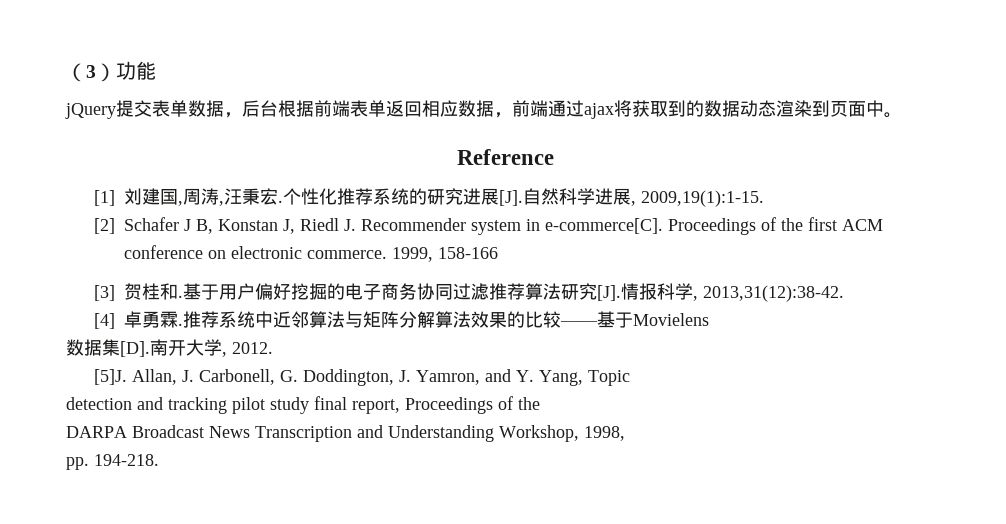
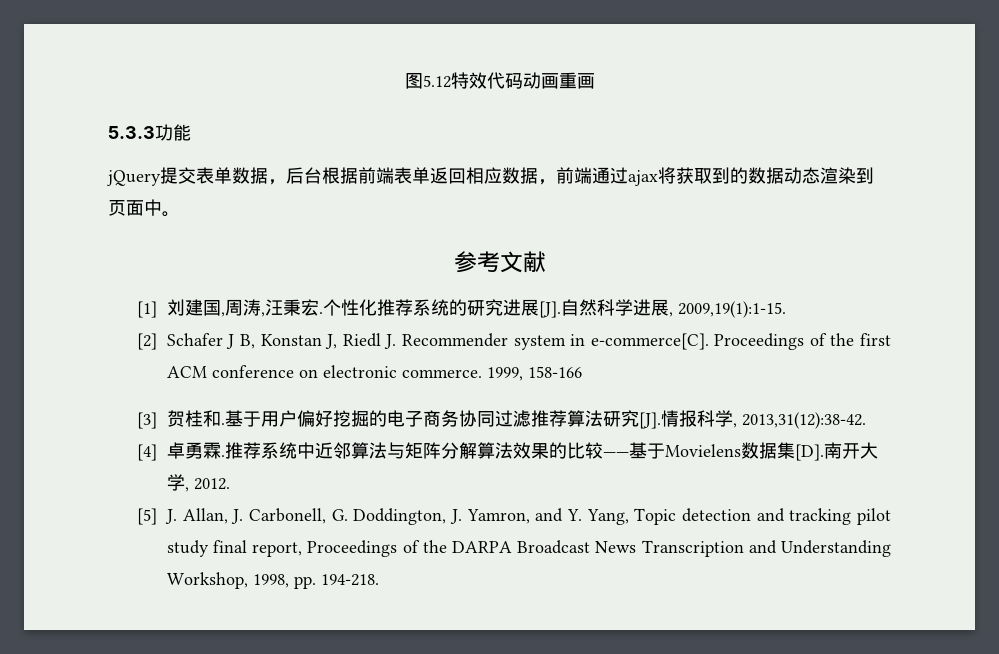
- （3）功能
+ 图5.12特效代码动画重画
+ 5.3.3功能
- Reference
+ 参考文献
- 推荐系统中近邻算法与矩阵分解算法效果的比较——基于Movielens
- 数据集[D].南开大学, 2012.
+ 推荐系统中近邻算法与矩阵分解算法效果的比较——基于Movielens数据集[D].南开大学, 2012.
- [5]J. Allan, J. Carbonell, G. Doddington, J. Yamron, and Y. Yang, Topic
- detection and tracking pilot study final report, Proceedings of the
- DARPA Broadcast News Transcription and Understanding Workshop, 1998,
- pp. 194-218.
+ [5] J. Allan, J. Carbonell, G. Doddington, J. Yamron, and Y. Yang, Topic detection and tracking pilot study final report, Proceedings of the DARPA Broadcast News Transcription and Understanding Workshop, 1998, pp. 194-218.

